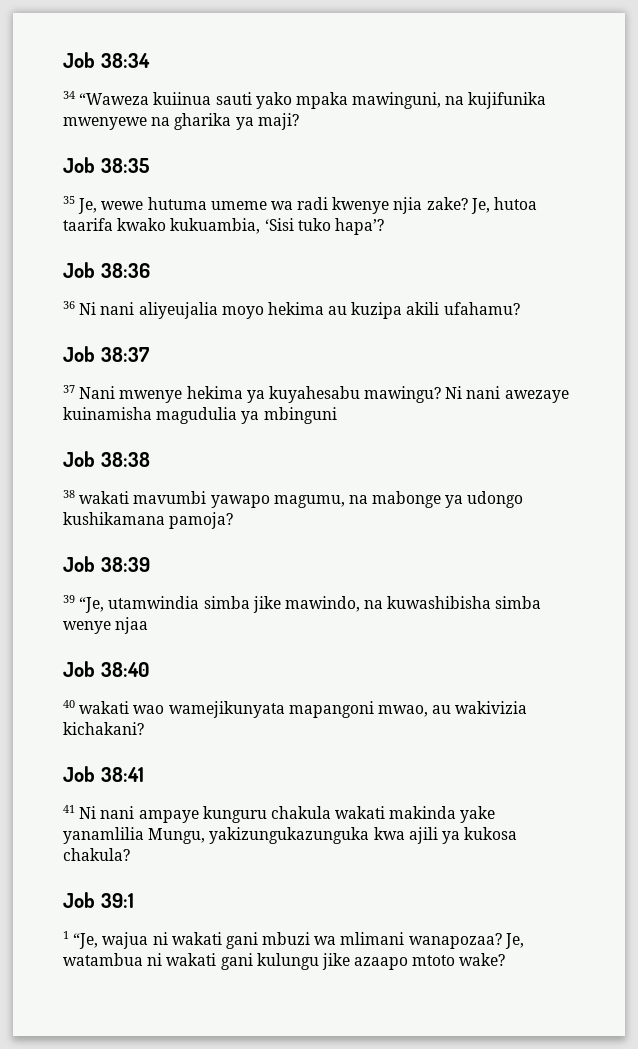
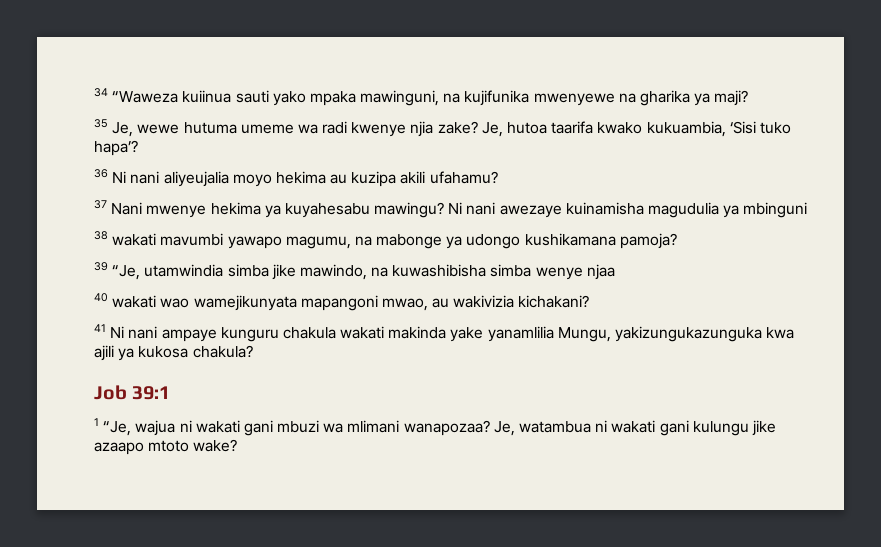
- Job 38:34
- Job 38:35
- Job 38:36
- Job 38:37
- Job 38:38
- Job 38:39
- Job 38:40
- Job 38:41

